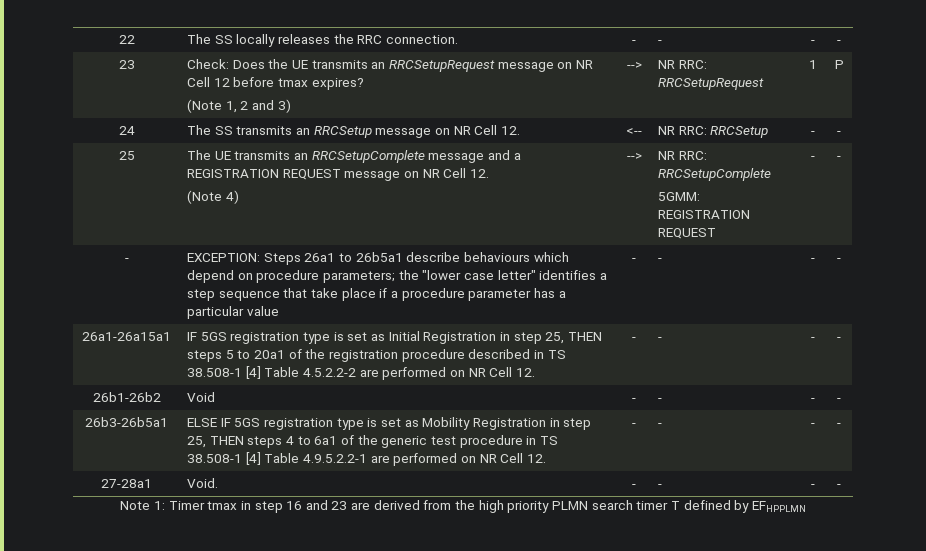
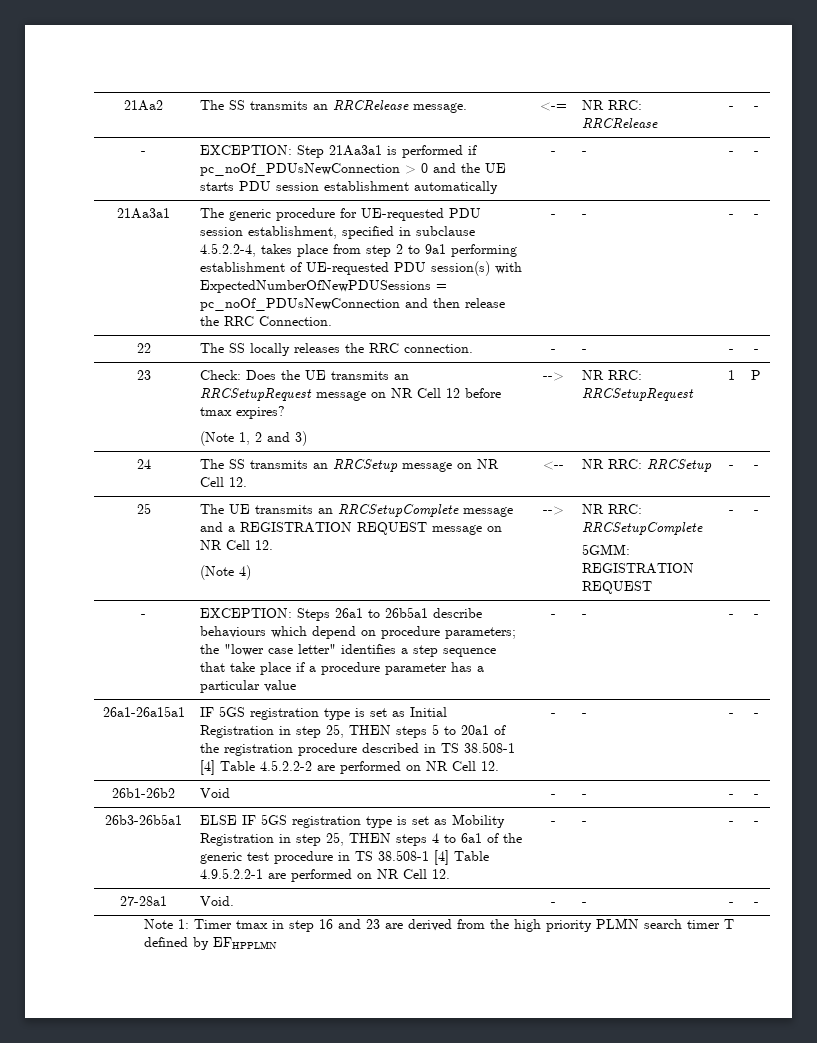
+ 21Aa2 | The SS transmits an RRCRelease message. | <-= | NR RRC: RRCRelease | - | -
+ - | EXCEPTION: Step 21Aa3a1 is performed if pc_noOf_PDUsNewConnection > 0 and the UE starts PDU session establishment automatically | - | - | - | -
+ 21Aa3a1 | The generic procedure for UE-requested PDU session establishment, specified in subclause 4.5.2.2-4, takes place from step 2 to 9a1 performing establishment of UE-requested PDU session(s) with ExpectedNumberOfNewPDUSessions = pc_noOf_PDUsNewConnection and then release the RRC Connection. | - | - | - | -

